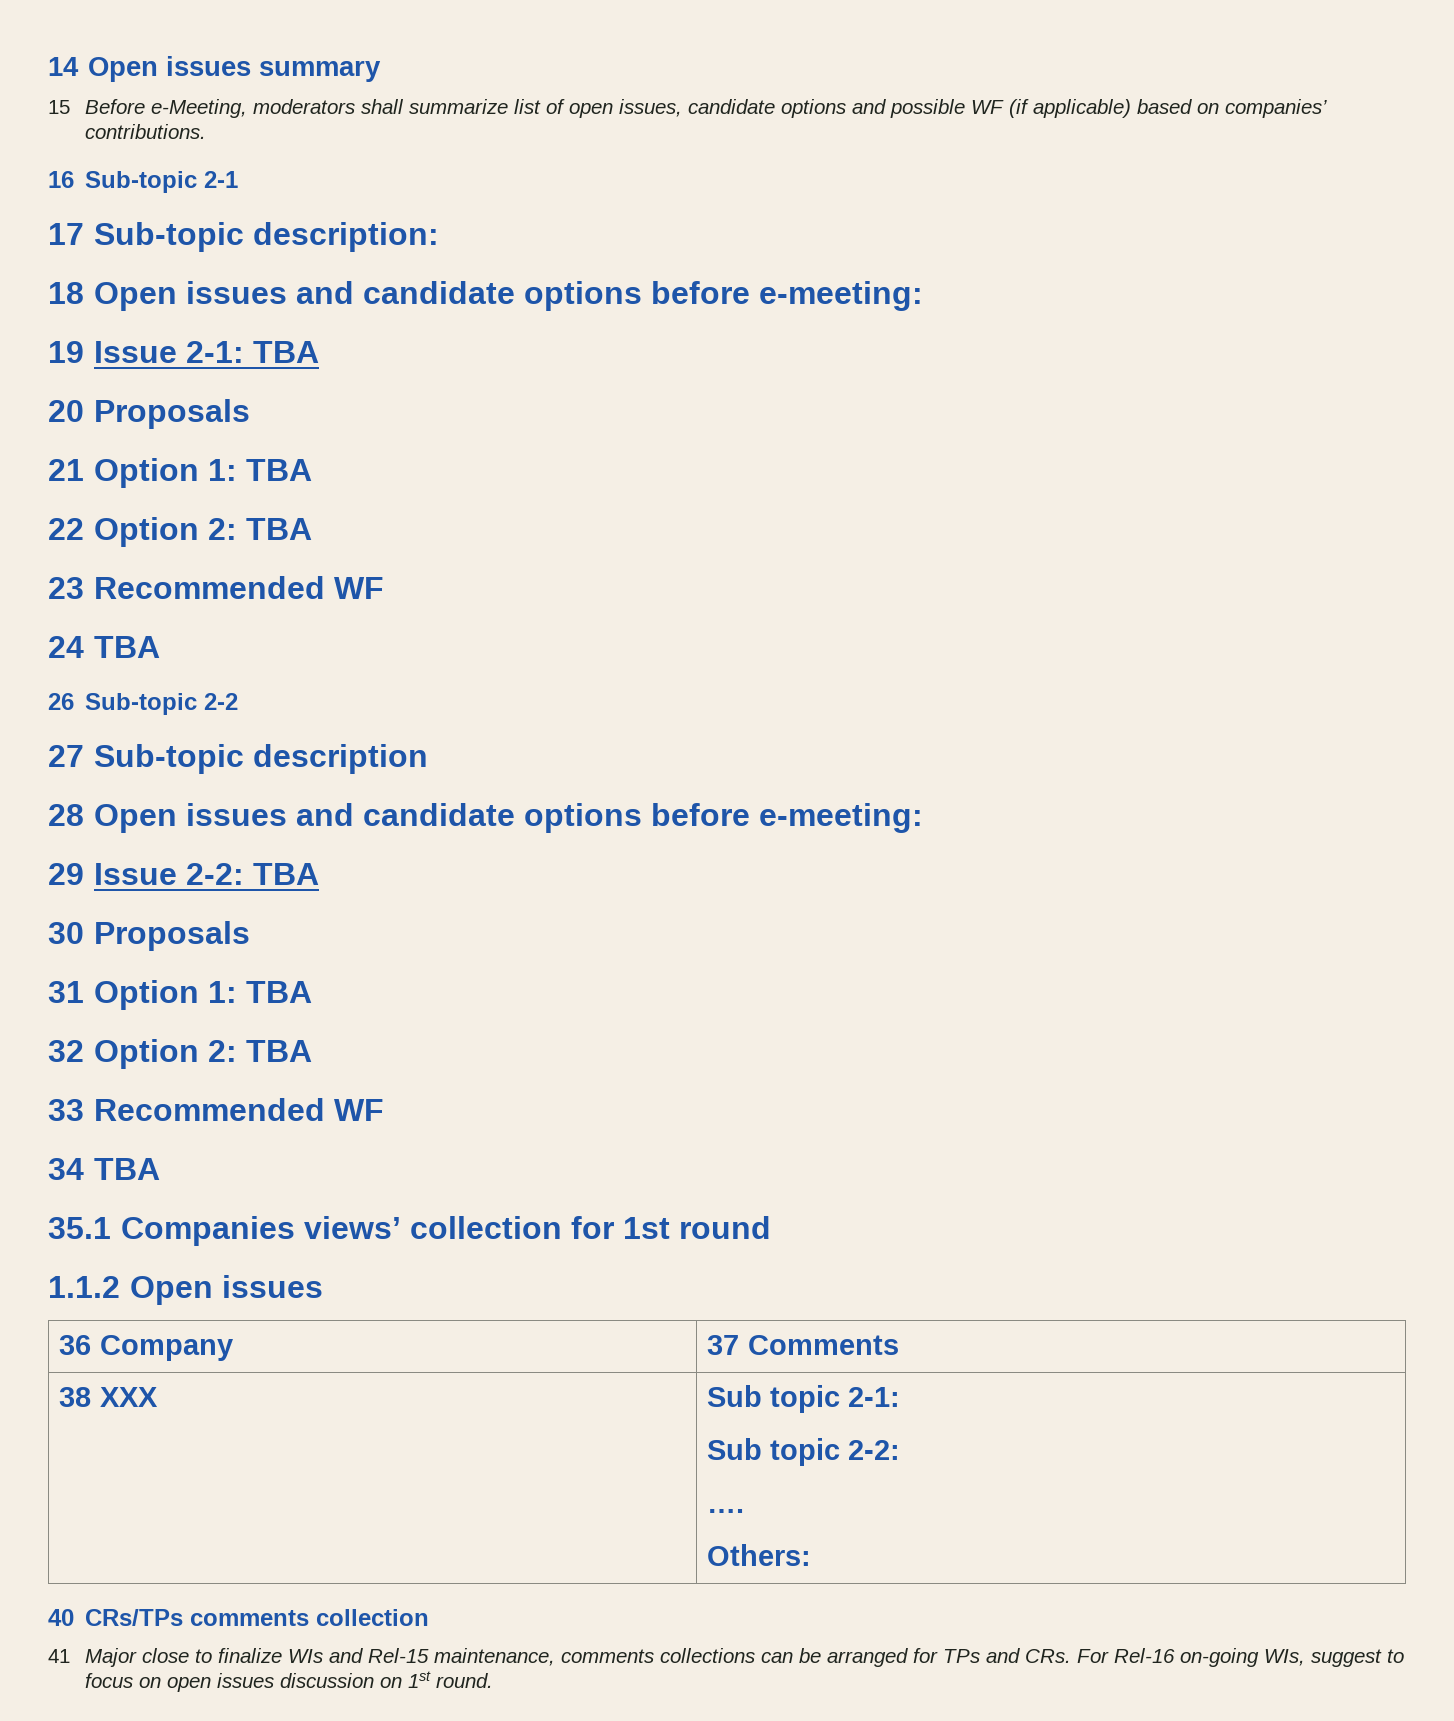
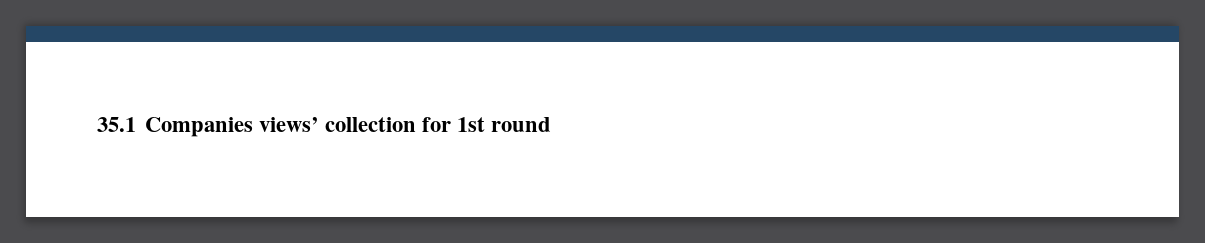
- 14 Open issues summary
- 15 Before e-Meeting, moderators shall summarize list of open issues, candidate options and possible WF (if applicable) based on companies’ contributions.
- 16 Sub-topic 2-1
- 17 Sub-topic description:
- 18 Open issues and candidate options before e-meeting:
- 19 Issue 2-1: TBA
- 20 Proposals
- 21 Option 1: TBA
- 22 Option 2: TBA
- 23 Recommended WF
- 24 TBA
- 26 Sub-topic 2-2
- 27 Sub-topic description
- 28 Open issues and candidate options before e-meeting:
- 29 Issue 2-2: TBA
- 30 Proposals
- 31 Option 1: TBA
- 32 Option 2: TBA
- 33 Recommended WF
- 34 TBA
- 1.1.2 Open issues
- 36 Company | 37 Comments
- 38 XXX | Sub topic 2-1:
- Sub topic 2-2:
- ….
- Others:
- 40 CRs/TPs comments collection
- 41 Major close to finalize WIs and Rel-15 maintenance, comments collections can be arranged for TPs and CRs. For Rel-16 on-going WIs, suggest to focus on open issues discussion on 1st round.

